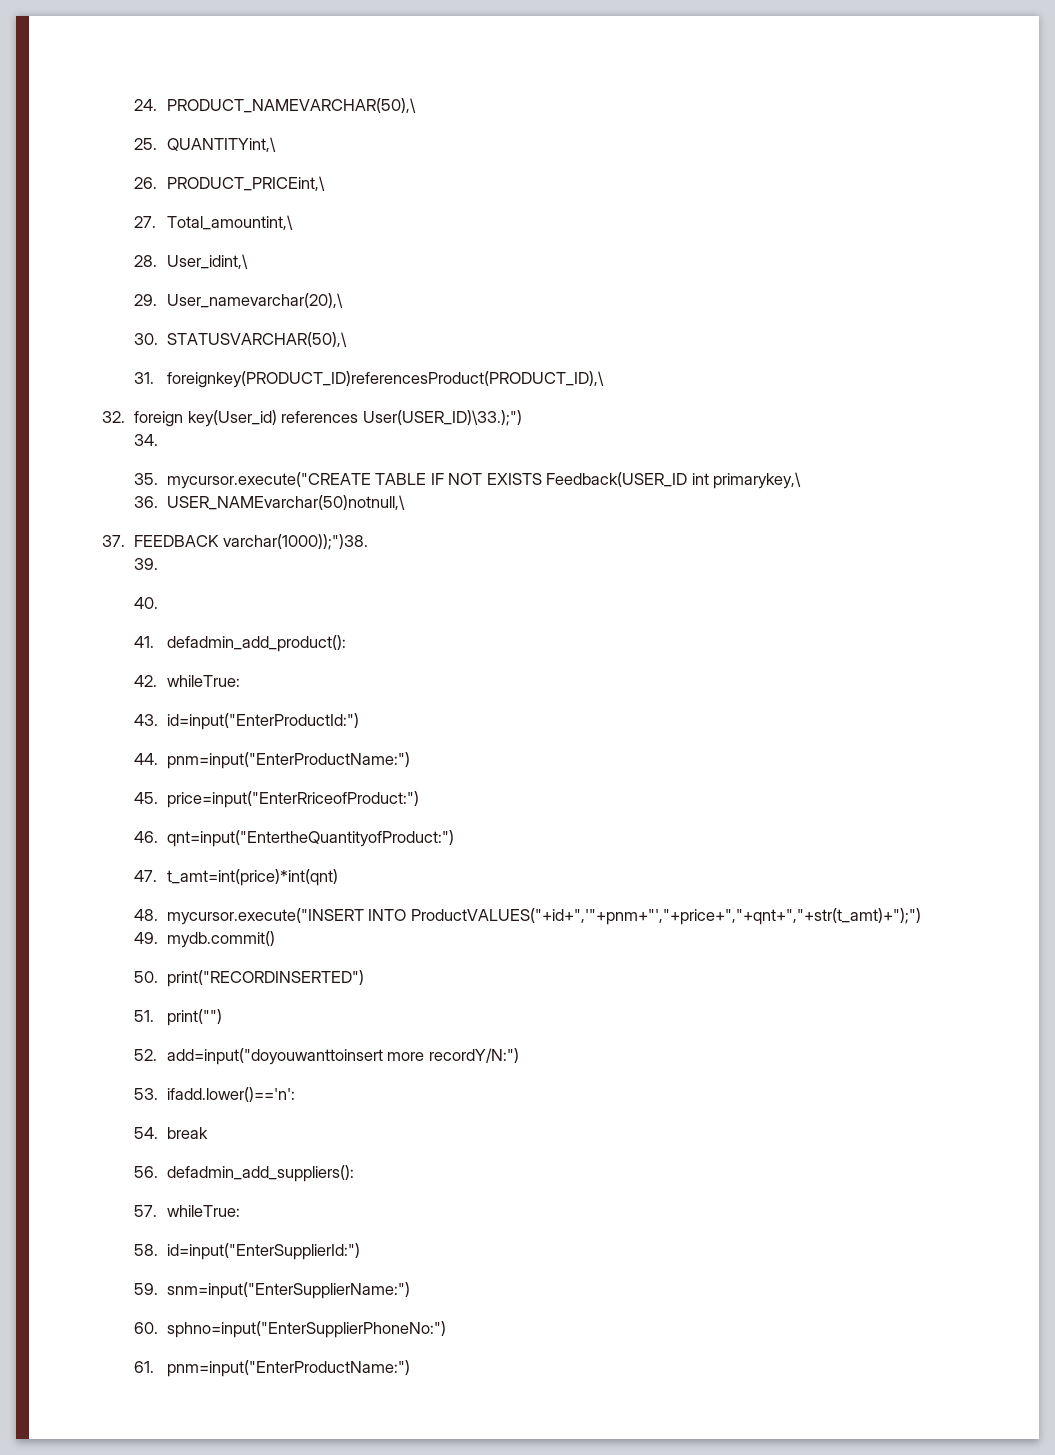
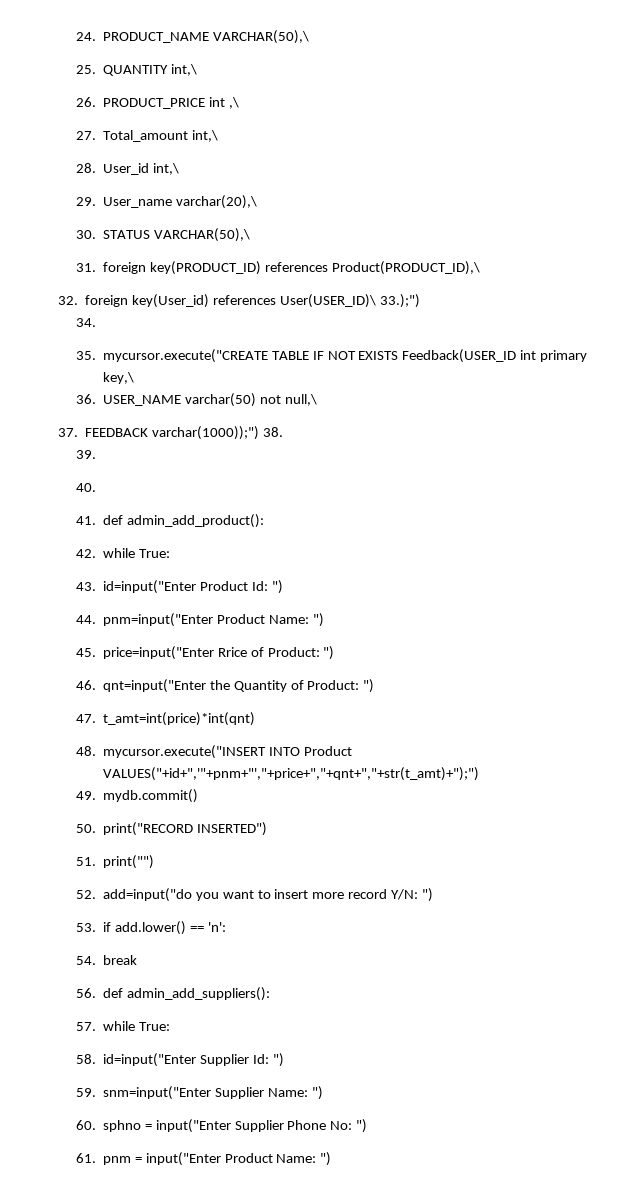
- 24. PRODUCT_NAMEVARCHAR(50),\
+ 24. PRODUCT_NAME VARCHAR(50),\
- 25. QUANTITYint,\
+ 25. QUANTITY int,\
- 26. PRODUCT_PRICEint,\
+ 26. PRODUCT_PRICE int ,\
- 27. Total_amountint,\
+ 27. Total_amount int,\
- 28. User_idint,\
+ 28. User_id int,\
- 29. User_namevarchar(20),\
+ 29. User_name varchar(20),\
- 30. STATUSVARCHAR(50),\
+ 30. STATUS VARCHAR(50),\
- 31. foreignkey(PRODUCT_ID)referencesProduct(PRODUCT_ID),\
+ 31. foreign key(PRODUCT_ID) references Product(PRODUCT_ID),\
- 32. foreign key(User_id) references User(USER_ID)\33.);")
+ 32. foreign key(User_id) references User(USER_ID)\ 33.);")
- 35. mycursor.execute("CREATE TABLE IF NOT EXISTS Feedback(USER_ID int primarykey,\
+ 35. mycursor.execute("CREATE TABLE IF NOT EXISTS Feedback(USER_ID int primary key,\
- 36. USER_NAMEvarchar(50)notnull,\
+ 36. USER_NAME varchar(50) not null,\
- 37. FEEDBACK varchar(1000));")38.
+ 37. FEEDBACK varchar(1000));") 38.
- 41. defadmin_add_product():
+ 41. def admin_add_product():
- 42. whileTrue:
+ 42. while True:
- 43. id=input("EnterProductId:")
- 44. pnm=input("EnterProductName:")
- 45. price=input("EnterRriceofProduct:")
- 46. qnt=input("EntertheQuantityofProduct:")
+ 43. id=input("Enter Product Id: ")
+ 44. pnm=input("Enter Product Name: ")
+ 45. price=input("Enter Rrice of Product: ")
+ 46. qnt=input("Enter the Quantity of Product: ")
- 48. mycursor.execute("INSERT INTO ProductVALUES("+id+",'"+pnm+"',"+price+","+qnt+","+str(t_amt)+");")
+ 48. mycursor.execute("INSERT INTO Product VALUES("+id+",'"+pnm+"',"+price+","+qnt+","+str(t_amt)+");")
- 50. print("RECORDINSERTED")
+ 50. print("RECORD INSERTED")
- 52. add=input("doyouwanttoinsert more recordY/N:")
- 53. ifadd.lower()=='n':
+ 52. add=input("do you want to insert more record Y/N: ")
+ 53. if add.lower() == 'n':
- 56. defadmin_add_suppliers():
+ 56. def admin_add_suppliers():
- 57. whileTrue:
+ 57. while True:
- 58. id=input("EnterSupplierId:")
- 59. snm=input("EnterSupplierName:")
- 60. sphno=input("EnterSupplierPhoneNo:")
- 61. pnm=input("EnterProductName:")
+ 58. id=input("Enter Supplier Id: ")
+ 59. snm=input("Enter Supplier Name: ")
+ 60. sphno = input("Enter Supplier Phone No: ")
+ 61. pnm = input("Enter Product Name: ")

